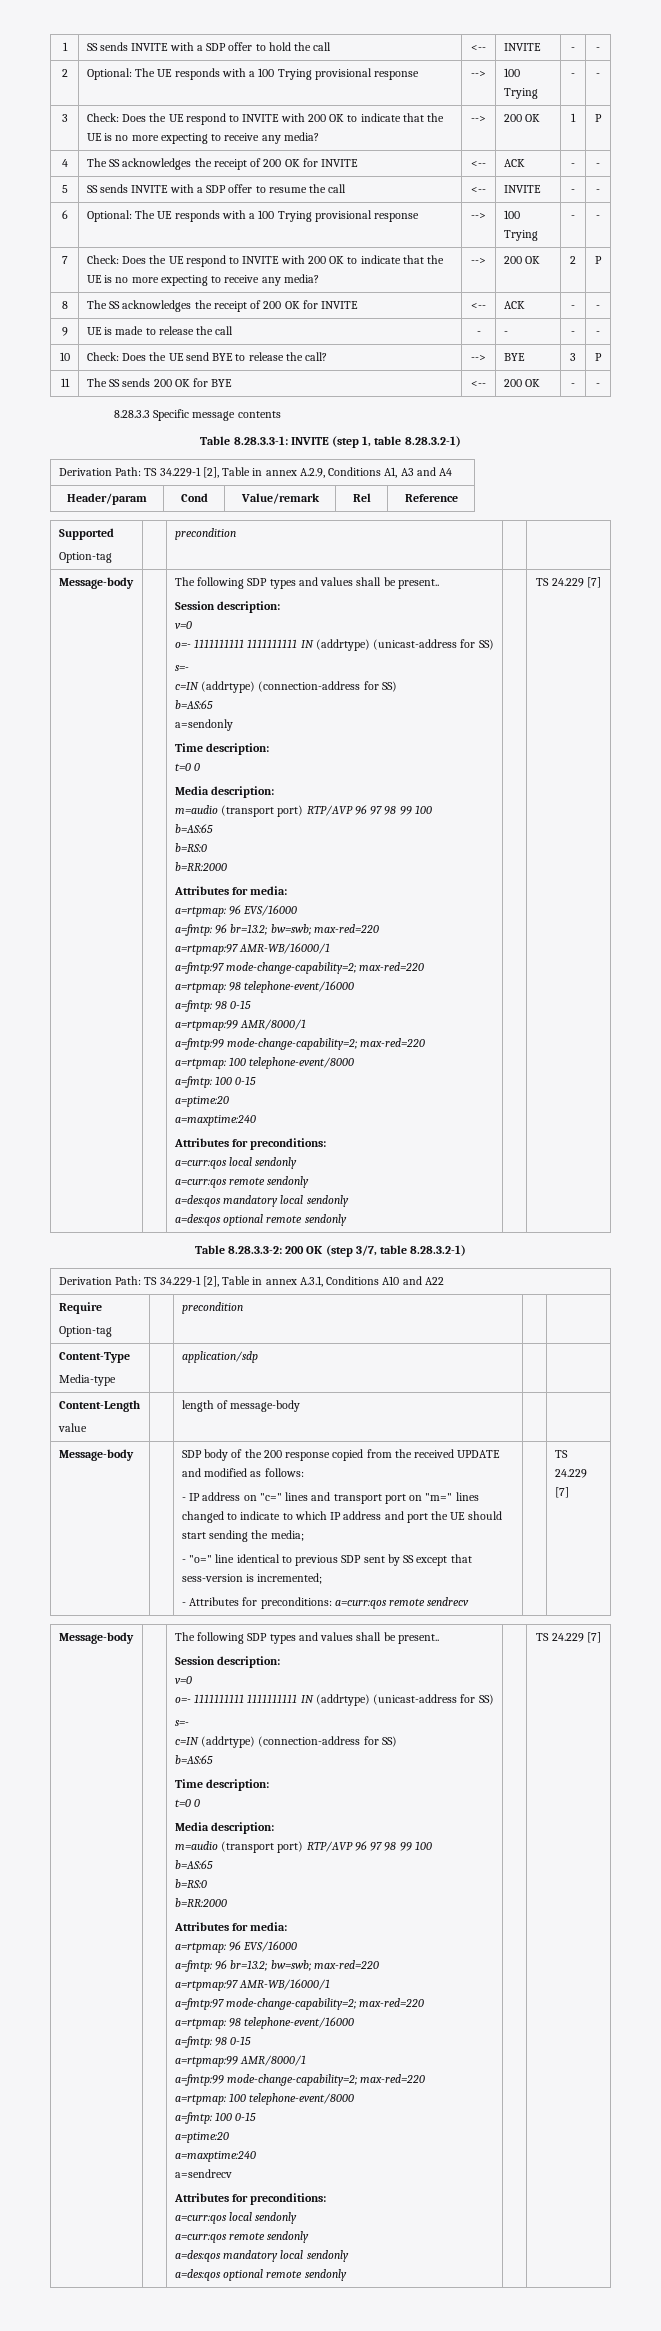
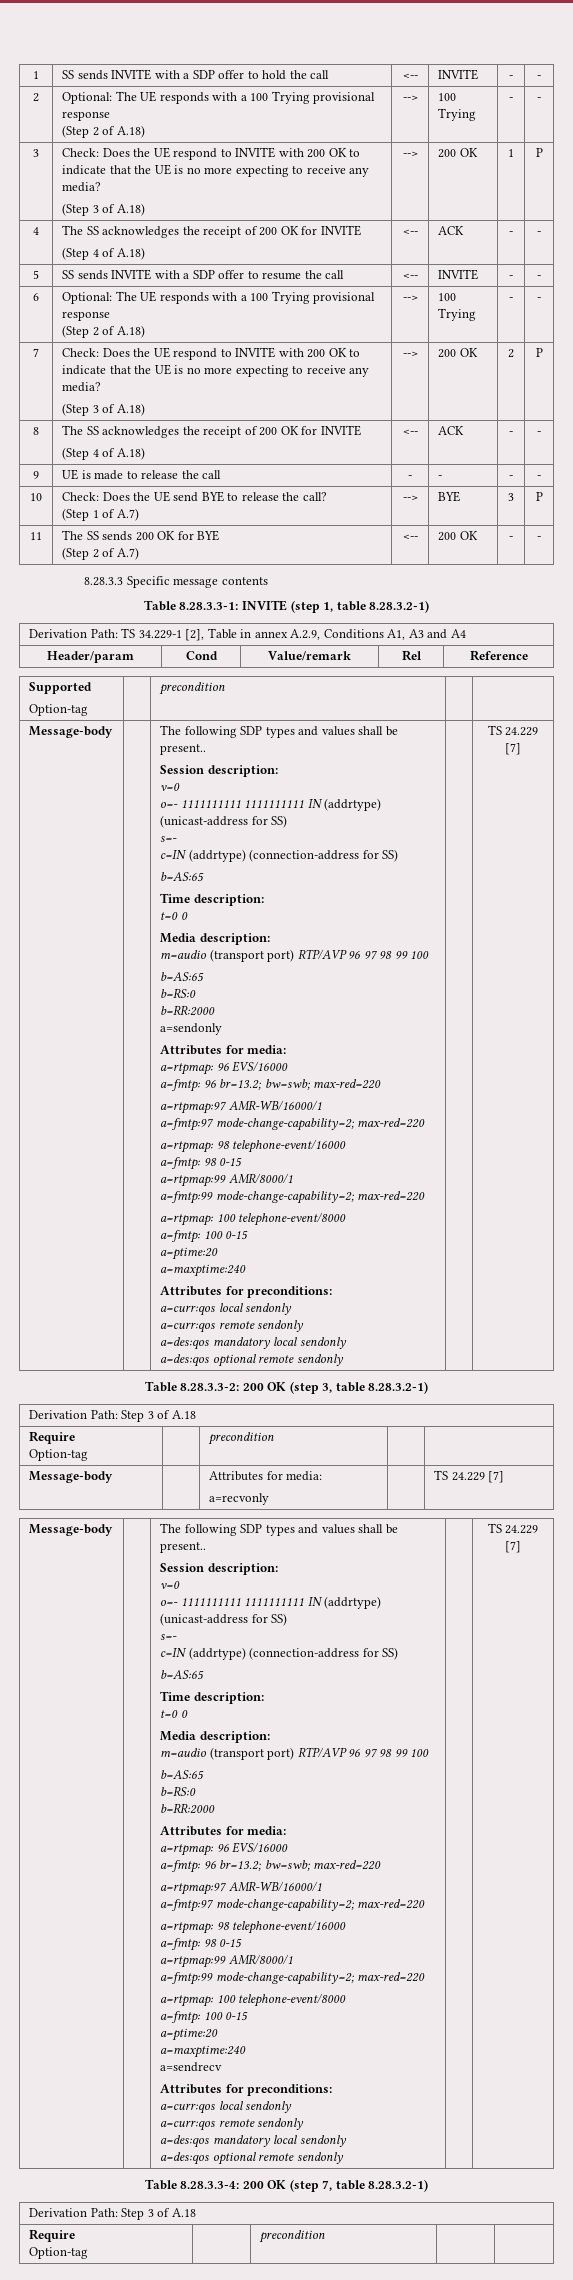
- 2 | Optional: The UE responds with a 100 Trying provisional response | --> | 100 Trying | - | -
+ 2 | Optional: The UE responds with a 100 Trying provisional response
+ (Step 2 of A.18) | --> | 100 Trying | - | -
- 3 | Check: Does the UE respond to INVITE with 200 OK to indicate that the UE is no more expecting to receive any media? | --> | 200 OK | 1 | P
+ 3 | Check: Does the UE respond to INVITE with 200 OK to indicate that the UE is no more expecting to receive any media?
+ (Step 3 of A.18) | --> | 200 OK | 1 | P
- 4 | The SS acknowledges the receipt of 200 OK for INVITE | <-- | ACK | - | -
+ 4 | The SS acknowledges the receipt of 200 OK for INVITE
+ (Step 4 of A.18) | <-- | ACK | - | -
- 6 | Optional: The UE responds with a 100 Trying provisional response | --> | 100 Trying | - | -
+ 6 | Optional: The UE responds with a 100 Trying provisional response
+ (Step 2 of A.18) | --> | 100 Trying | - | -
- 7 | Check: Does the UE respond to INVITE with 200 OK to indicate that the UE is no more expecting to receive any media? | --> | 200 OK | 2 | P
+ 7 | Check: Does the UE respond to INVITE with 200 OK to indicate that the UE is no more expecting to receive any media?
+ (Step 3 of A.18) | --> | 200 OK | 2 | P
- 8 | The SS acknowledges the receipt of 200 OK for INVITE | <-- | ACK | - | -
+ 8 | The SS acknowledges the receipt of 200 OK for INVITE
+ (Step 4 of A.18) | <-- | ACK | - | -
- 10 | Check: Does the UE send BYE to release the call? | --> | BYE | 3 | P
+ 10 | Check: Does the UE send BYE to release the call?
+ (Step 1 of A.7) | --> | BYE | 3 | P
- 11 | The SS sends 200 OK for BYE | <-- | 200 OK | - | -
+ 11 | The SS sends 200 OK for BYE
+ (Step 2 of A.7) | <-- | 200 OK | - | -
- a=sendonly
+ a=sendonly
- Table 8.28.3.3-2: 200 OK (step 3/7, table 8.28.3.2-1)
- Derivation Path: TS 34.229-1 [2], Table in annex A.3.1, Conditions A10 and A22
+ Table 8.28.3.3-2: 200 OK (step 3, table 8.28.3.2-1)
+ Derivation Path: Step 3 of A.18
  Require
  Option-tag | | precondition | |
- Content-Type
- Media-type | | application/sdp | |
- Content-Length
- value | | length of message-body | |
- Message-body | | SDP body of the 200 response copied from the received UPDATE and modified as follows:
- - IP address on "c=" lines and transport port on "m=" lines changed to indicate to which IP address and port the UE should start sending the media;
- - "o=" line identical to previous SDP sent by SS except that sess-version is incremented;
- - Attributes for preconditions: a=curr:qos remote sendrecv | | TS 24.229 [7]
+ Message-body | | Attributes for media:
+ a=recvonly | | TS 24.229 [7]
+ Table 8.28.3.3-4: 200 OK (step 7, table 8.28.3.2-1)
+ Derivation Path: Step 3 of A.18
+ Require
+ Option-tag | | precondition | |

